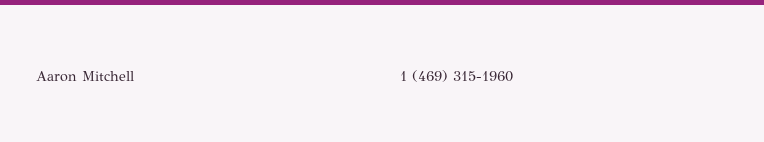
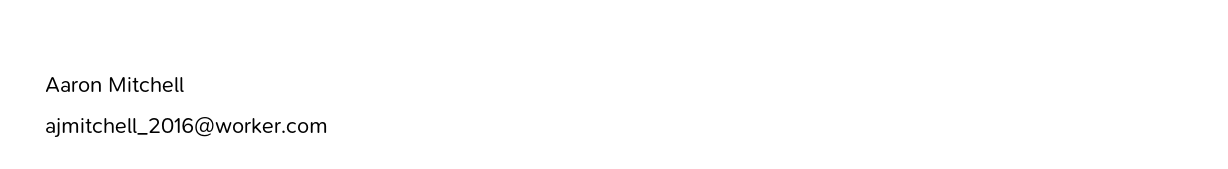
- 1 (469) 315-1960
+ ajmitchell_2016@worker.com

